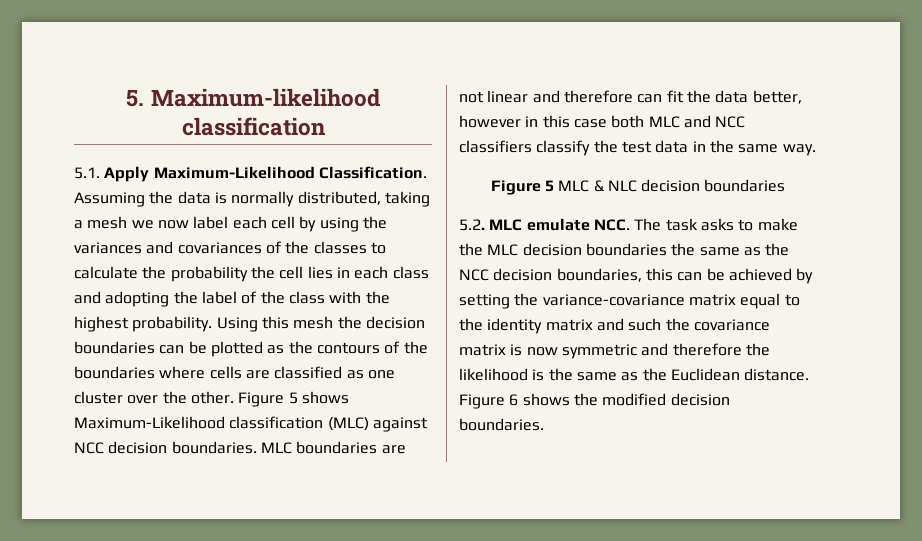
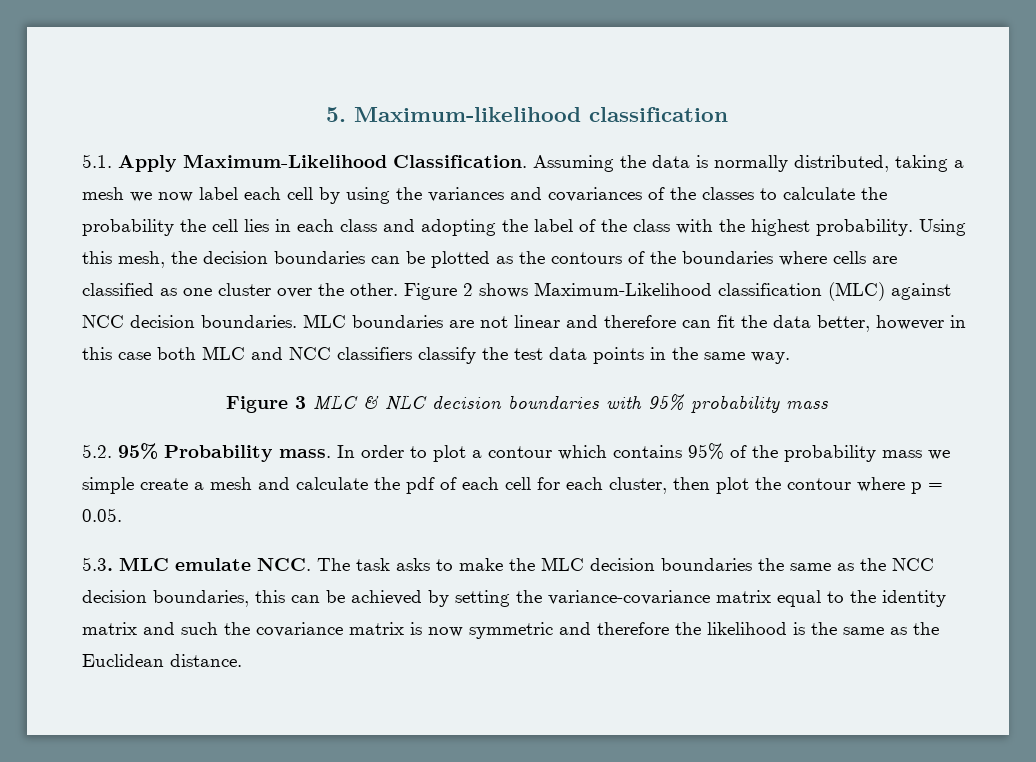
- Using this mesh the decision boundaries can be plotted as the contours of the boundaries where cells are classified as one cluster over the other.
+ Using this mesh, the decision boundaries can be plotted as the contours of the boundaries where cells are classified as one cluster over the other.
- Figure 5 shows Maximum-Likelihood classification (MLC) against NCC decision boundaries.
+ Figure 2 shows Maximum-Likelihood classification (MLC) against NCC decision boundaries.
- MLC boundaries are not linear and therefore can fit the data better, however in this case both MLC and NCC classifiers classify the test data in the same way.
+ MLC boundaries are not linear and therefore can fit the data better, however in this case both MLC and NCC classifiers classify the test data points in the same way.
- Figure 5 MLC & NLC decision boundaries
- 5.2. MLC emulate NCC. The task asks to make the MLC decision boundaries the same as the NCC decision boundaries, this can be achieved by setting the variance-covariance matrix equal to the identity matrix and such the covariance matrix is now symmetric and therefore the likelihood is the same as the Euclidean distance. Figure 6 shows the modified decision boundaries.
+ Figure 3 MLC & NLC decision boundaries with 95% probability mass
+ 5.2. 95% Probability mass. In order to plot a contour which contains 95% of the probability mass we simple create a mesh and calculate the pdf of each cell for each cluster, then plot the contour where p = 0.05.
+ 5.3. MLC emulate NCC. The task asks to make the MLC decision boundaries the same as the NCC decision boundaries, this can be achieved by setting the variance-covariance matrix equal to the identity matrix and such the covariance matrix is now symmetric and therefore the likelihood is the same as the Euclidean distance.

